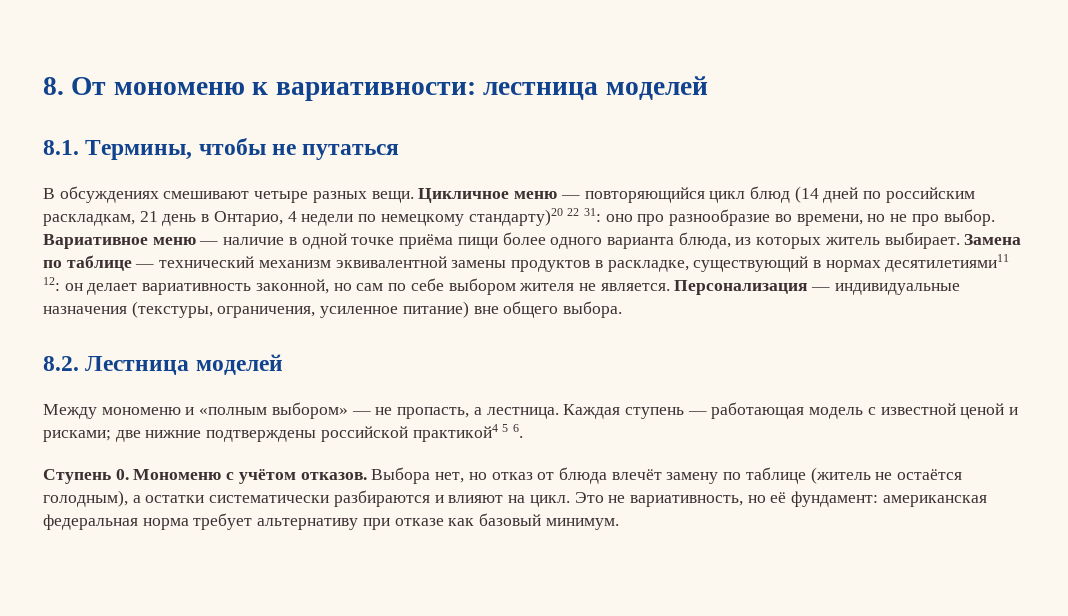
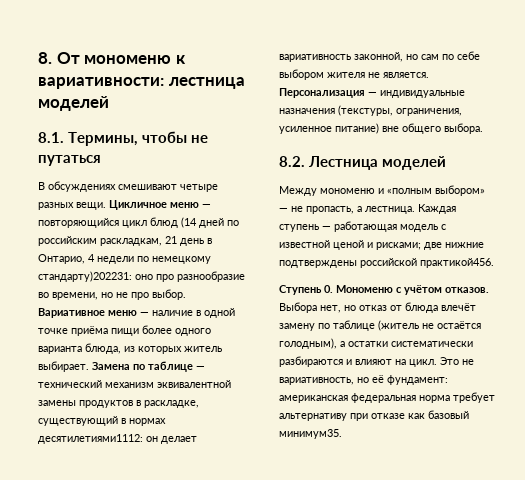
- Цикличное меню — повторяющийся цикл блюд (14 дней по российским раскладкам, 21 день в Онтарио, 4 недели по немецкому стандарту)20 22 31: оно про разнообразие во времени, но не про выбор.
+ Цикличное меню — повторяющийся цикл блюд (14 дней по российским раскладкам, 21 день в Онтарио, 4 недели по немецкому стандарту)202231: оно про разнообразие во времени, но не про выбор.
- Замена по таблице — технический механизм эквивалентной замены продуктов в раскладке, существующий в нормах десятилетиями11 12: он делает вариативность законной, но сам по себе выбором жителя не является.
+ Замена по таблице — технический механизм эквивалентной замены продуктов в раскладке, существующий в нормах десятилетиями1112: он делает вариативность законной, но сам по себе выбором жителя не является.
- Каждая ступень — работающая модель с известной ценой и рисками; две нижние подтверждены российской практикой4 5 6.
+ Каждая ступень — работающая модель с известной ценой и рисками; две нижние подтверждены российской практикой456.
- Это не вариативность, но её фундамент: американская федеральная норма требует альтернативу при отказе как базовый минимум.
+ Это не вариативность, но её фундамент: американская федеральная норма требует альтернативу при отказе как базовый минимум35.

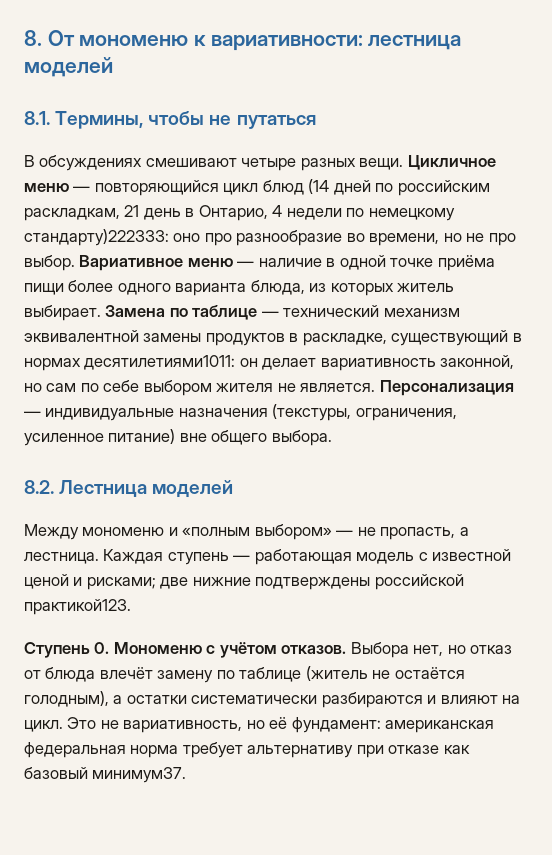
- Цикличное меню — повторяющийся цикл блюд (14 дней по российским раскладкам, 21 день в Онтарио, 4 недели по немецкому стандарту)202231: оно про разнообразие во времени, но не про выбор.
+ Цикличное меню — повторяющийся цикл блюд (14 дней по российским раскладкам, 21 день в Онтарио, 4 недели по немецкому стандарту)222333: оно про разнообразие во времени, но не про выбор.
- Замена по таблице — технический механизм эквивалентной замены продуктов в раскладке, существующий в нормах десятилетиями1112: он делает вариативность законной, но сам по себе выбором жителя не является.
+ Замена по таблице — технический механизм эквивалентной замены продуктов в раскладке, существующий в нормах десятилетиями1011: он делает вариативность законной, но сам по себе выбором жителя не является.
- Каждая ступень — работающая модель с известной ценой и рисками; две нижние подтверждены российской практикой456.
+ Каждая ступень — работающая модель с известной ценой и рисками; две нижние подтверждены российской практикой123.
- Это не вариативность, но её фундамент: американская федеральная норма требует альтернативу при отказе как базовый минимум35.
+ Это не вариативность, но её фундамент: американская федеральная норма требует альтернативу при отказе как базовый минимум37.

